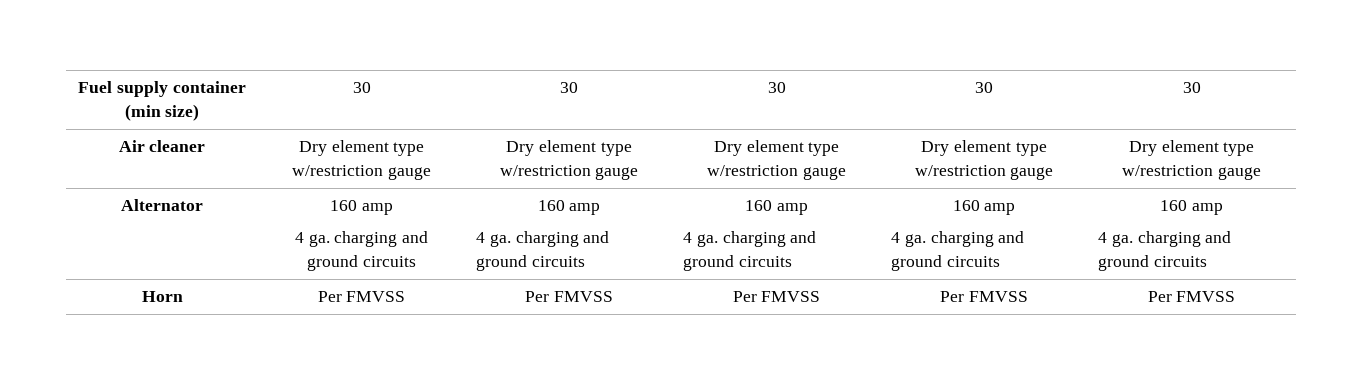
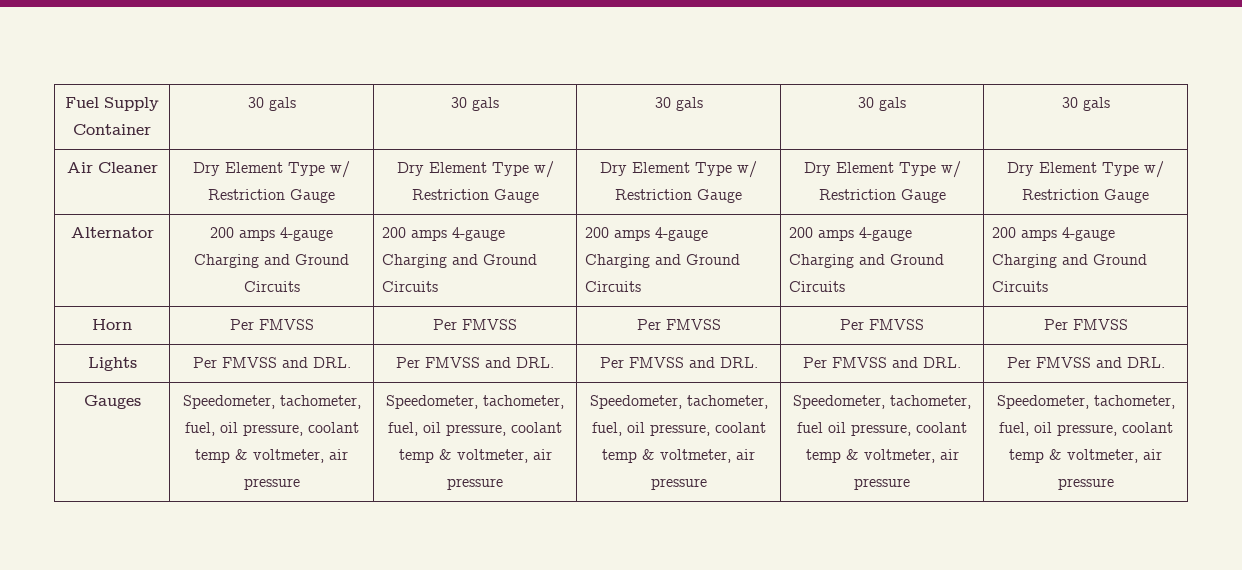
- Fuel supply container (min size) | 30 | 30 | 30 | 30 | 30
+ Fuel Supply Container | 30 gals | 30 gals | 30 gals | 30 gals | 30 gals
- Air cleaner | Dry element type w/restriction gauge | Dry element type w/restriction gauge | Dry element type w/restriction gauge | Dry element type w/restriction gauge | Dry element type w/restriction gauge
- Alternator | 160 amp
- 4 ga. charging and ground circuits | 160 amp
- 4 ga. charging and ground circuits | 160 amp
- 4 ga. charging and ground circuits | 160 amp
- 4 ga. charging and ground circuits | 160 amp
- 4 ga. charging and ground circuits
+ Air Cleaner | Dry Element Type w/ Restriction Gauge | Dry Element Type w/ Restriction Gauge | Dry Element Type w/ Restriction Gauge | Dry Element Type w/ Restriction Gauge | Dry Element Type w/ Restriction Gauge
+ Alternator | 200 amps 4-gauge Charging and Ground Circuits | 200 amps 4-gauge Charging and Ground Circuits | 200 amps 4-gauge Charging and Ground Circuits | 200 amps 4-gauge Charging and Ground Circuits | 200 amps 4-gauge Charging and Ground Circuits
+ Lights | Per FMVSS and DRL. | Per FMVSS and DRL. | Per FMVSS and DRL. | Per FMVSS and DRL. | Per FMVSS and DRL.
+ Gauges | Speedometer, tachometer, fuel, oil pressure, coolant temp & voltmeter, air pressure | Speedometer, tachometer, fuel, oil pressure, coolant temp & voltmeter, air pressure | Speedometer, tachometer, fuel, oil pressure, coolant temp & voltmeter, air pressure | Speedometer, tachometer, fuel oil pressure, coolant temp & voltmeter, air pressure | Speedometer, tachometer, fuel, oil pressure, coolant temp & voltmeter, air pressure

